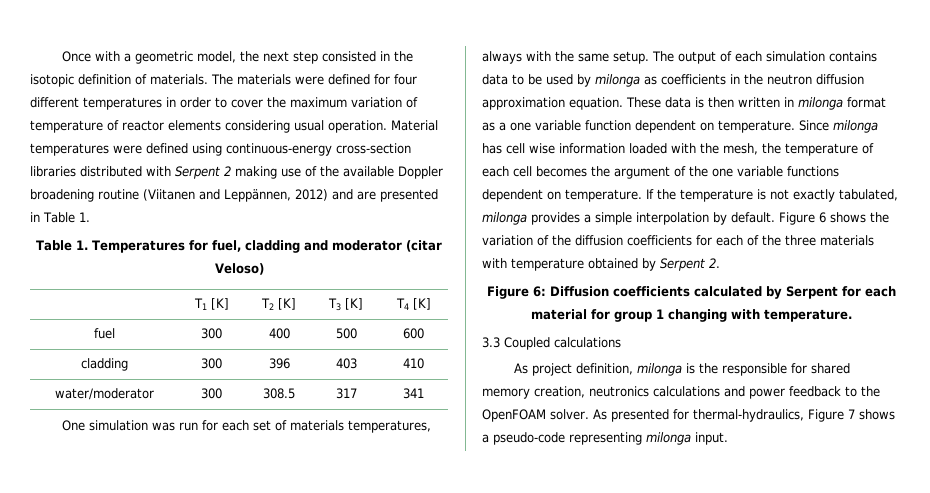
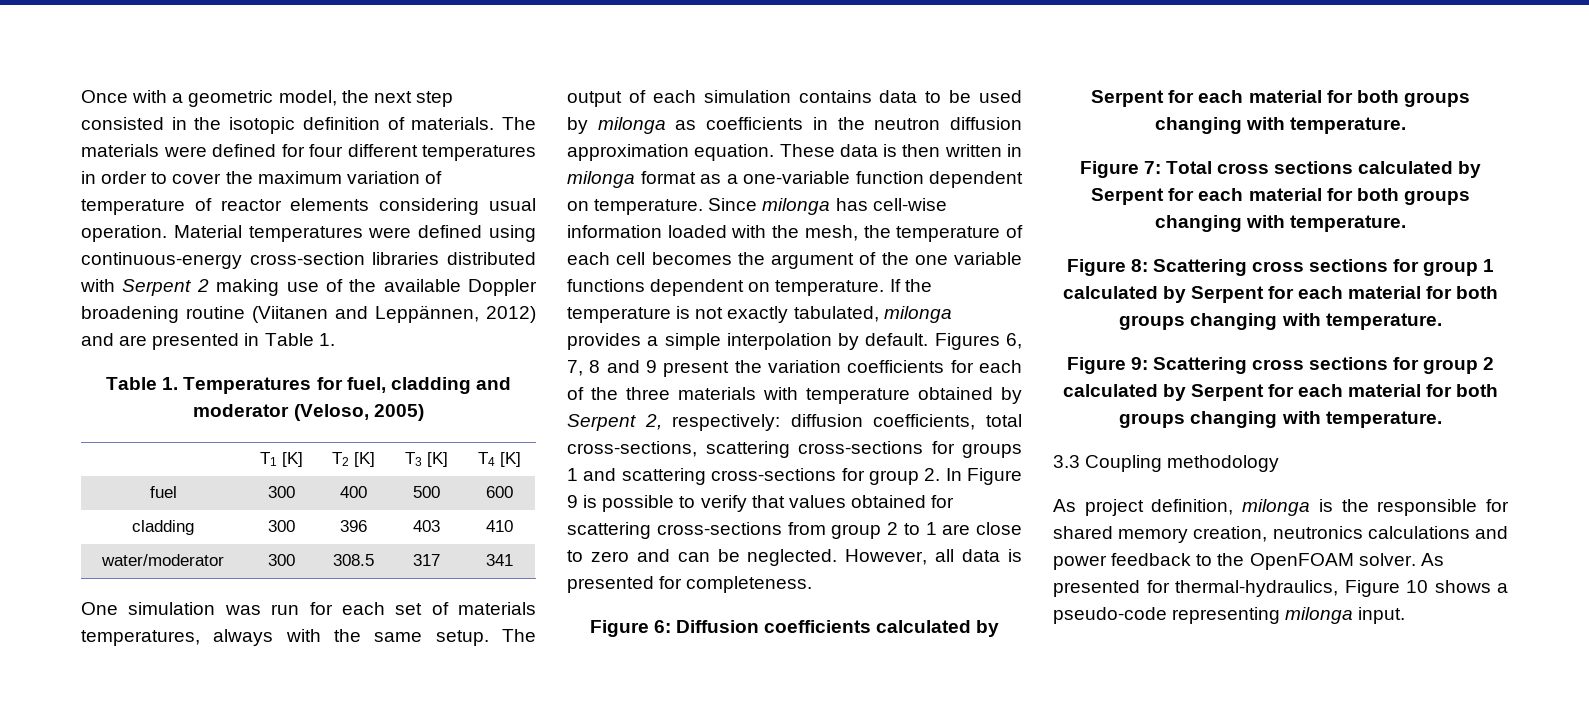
- Table 1. Temperatures for fuel, cladding and moderator (citar Veloso)
+ Table 1. Temperatures for fuel, cladding and moderator (Veloso, 2005)
- These data is then written in milonga format as a one variable function dependent on temperature.
+ These data is then written in milonga format as a one-variable function dependent on temperature.
- Since milonga has cell wise information loaded with the mesh, the temperature of each cell becomes the argument of the one variable functions dependent on temperature.
+ Since milonga has cell-wise information loaded with the mesh, the temperature of each cell becomes the argument of the one variable functions dependent on temperature.
- Figure 6 shows the variation of the diffusion coefficients for each of the three materials with temperature obtained by Serpent 2.
+ Figures 6, 7, 8 and 9 present the variation coefficients for each of the three materials with temperature obtained by Serpent 2, respectively: diffusion coefficients, total cross-sections, scattering cross-sections for groups 1 and scattering cross-sections for group 2. In Figure 9 is possible to verify that values obtained for scattering cross-sections from group 2 to 1 are close to zero and can be neglected. However, all data is presented for completeness.
- Figure 6: Diffusion coefficients calculated by Serpent for each material for group 1 changing with temperature.
+ Figure 6: Diffusion coefficients calculated by Serpent for each material for both groups changing with temperature.
+ Figure 7: Total cross sections calculated by Serpent for each material for both groups changing with temperature.
+ Figure 8: Scattering cross sections for group 1 calculated by Serpent for each material for both groups changing with temperature.
+ Figure 9: Scattering cross sections for group 2 calculated by Serpent for each material for both groups changing with temperature.
- 3.3 Coupled calculations
+ 3.3 Coupling methodology
- As presented for thermal-hydraulics, Figure 7 shows a pseudo-code representing milonga input.
+ As presented for thermal-hydraulics, Figure 10 shows a pseudo-code representing milonga input.

